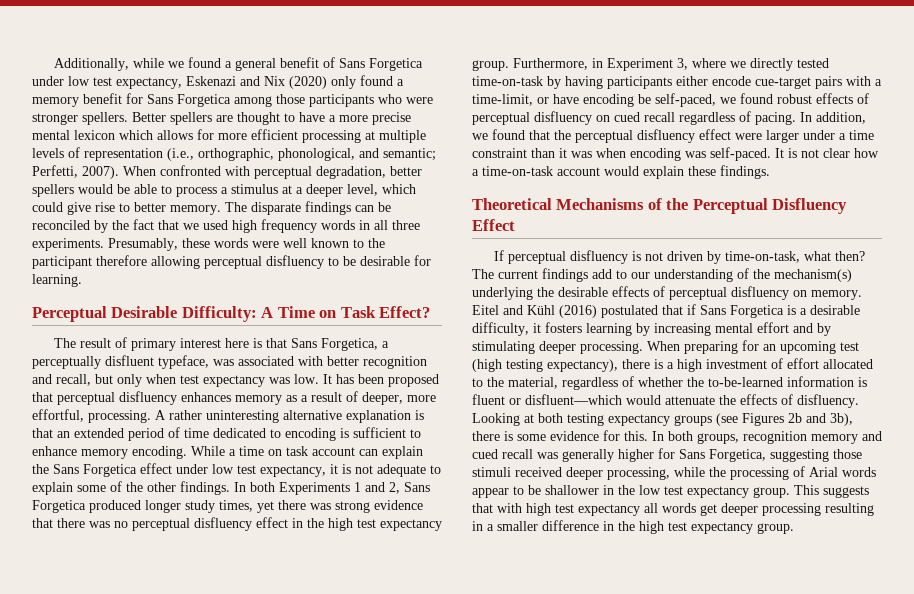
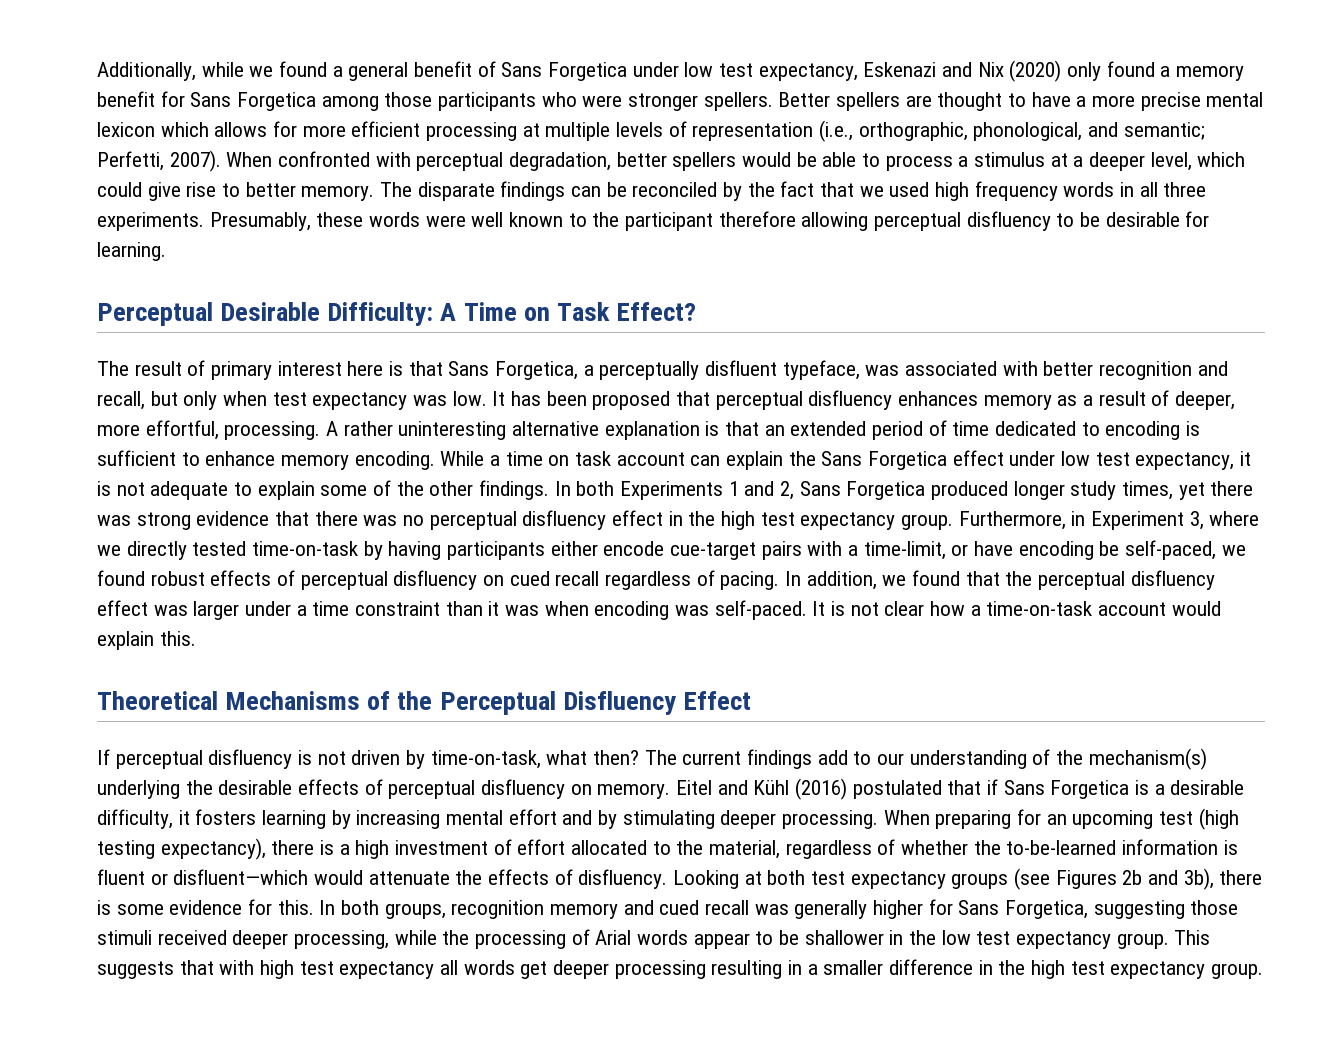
- In addition, we found that the perceptual disfluency effect were larger under a time constraint than it was when encoding was self-paced.
+ In addition, we found that the perceptual disfluency effect was larger under a time constraint than it was when encoding was self-paced.
- It is not clear how a time-on-task account would explain these findings.
+ It is not clear how a time-on-task account would explain this.
- Looking at both testing expectancy groups (see Figures 2b and 3b), there is some evidence for this.
+ Looking at both test expectancy groups (see Figures 2b and 3b), there is some evidence for this.

